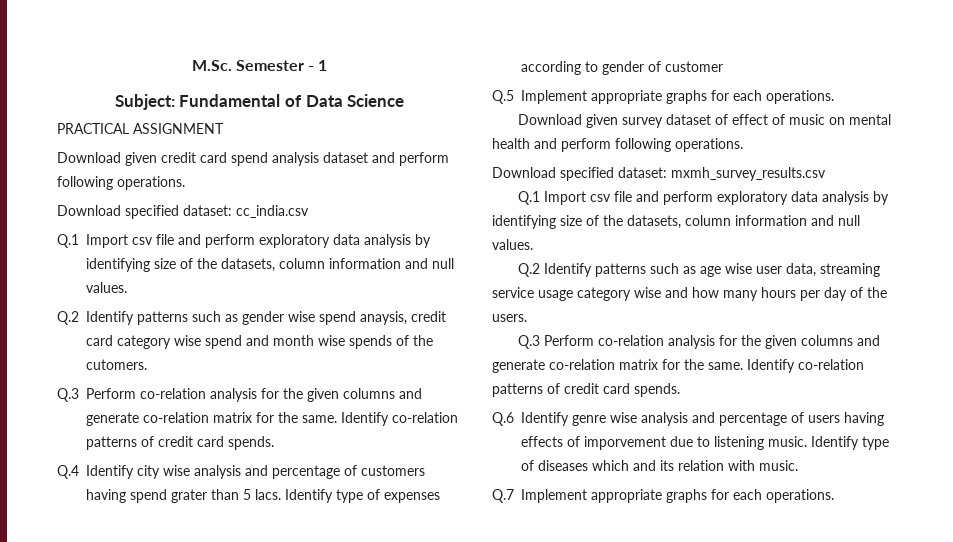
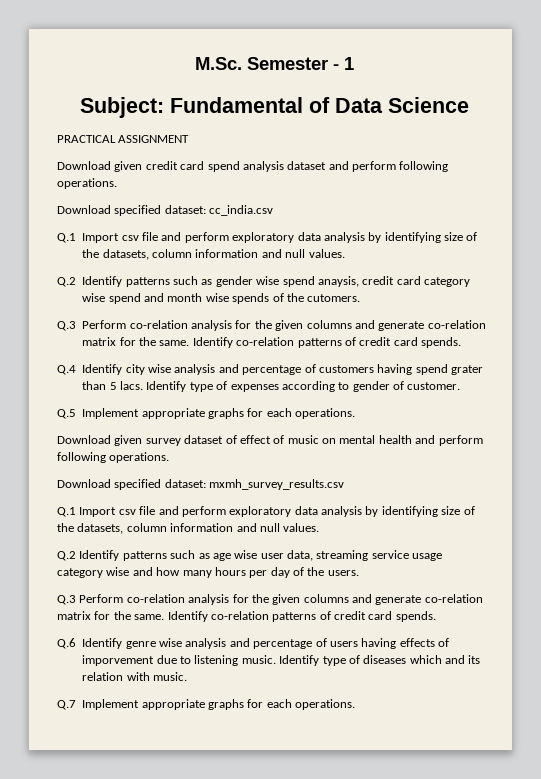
- Identify type of expenses according to gender of customer
+ Identify type of expenses according to gender of customer.

